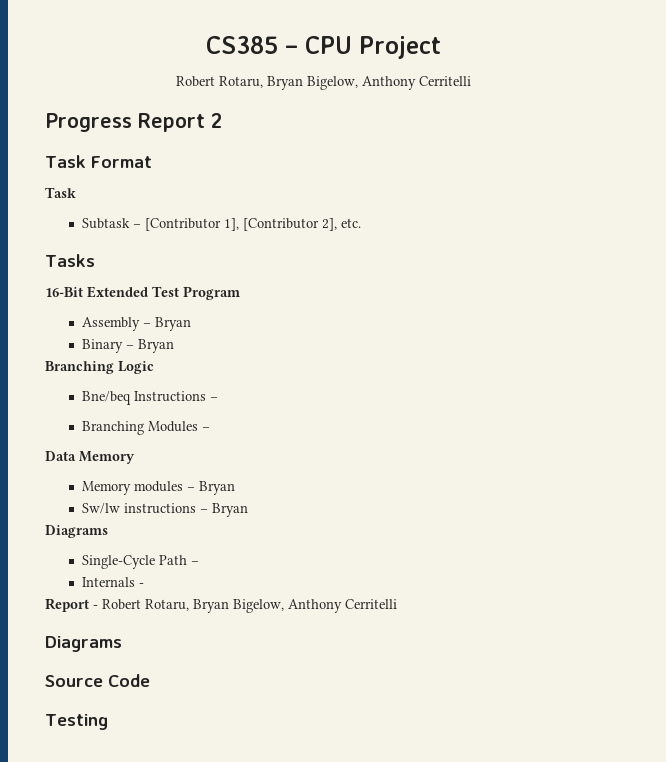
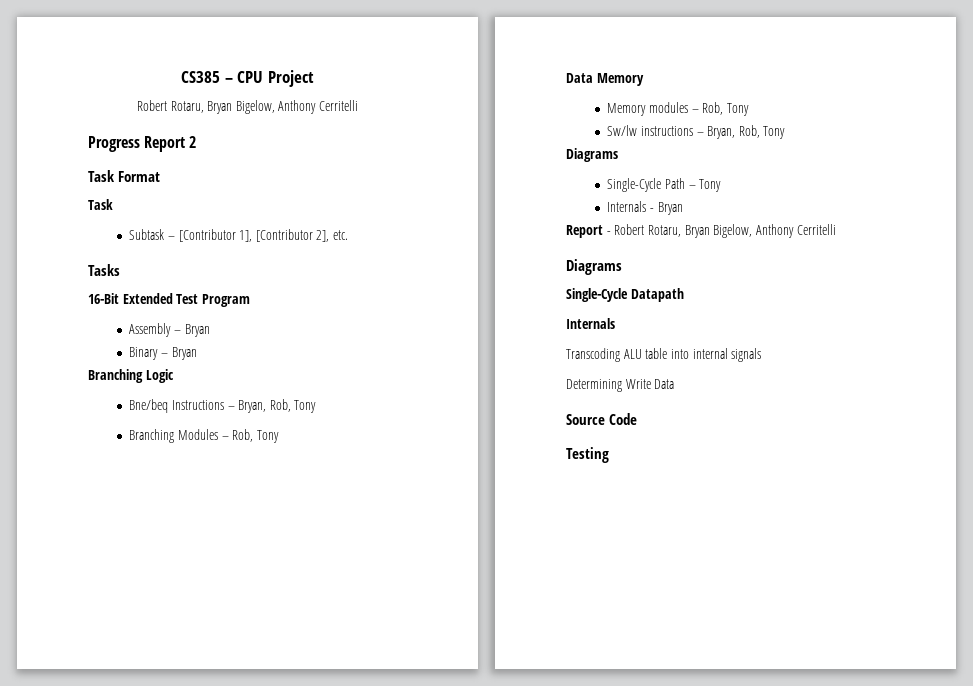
- Bne/beq Instructions –
+ Bne/beq Instructions – Bryan, Rob, Tony
- Branching Modules –
+ Branching Modules – Rob, Tony
- Memory modules – Bryan
+ Memory modules – Rob, Tony
- Sw/lw instructions – Bryan
+ Sw/lw instructions – Bryan, Rob, Tony
- Single-Cycle Path –
+ Single-Cycle Path – Tony
- Internals -
+ Internals - Bryan
+ Single-Cycle Datapath
+ Internals
+ Transcoding ALU table into internal signals
+ Determining Write Data

